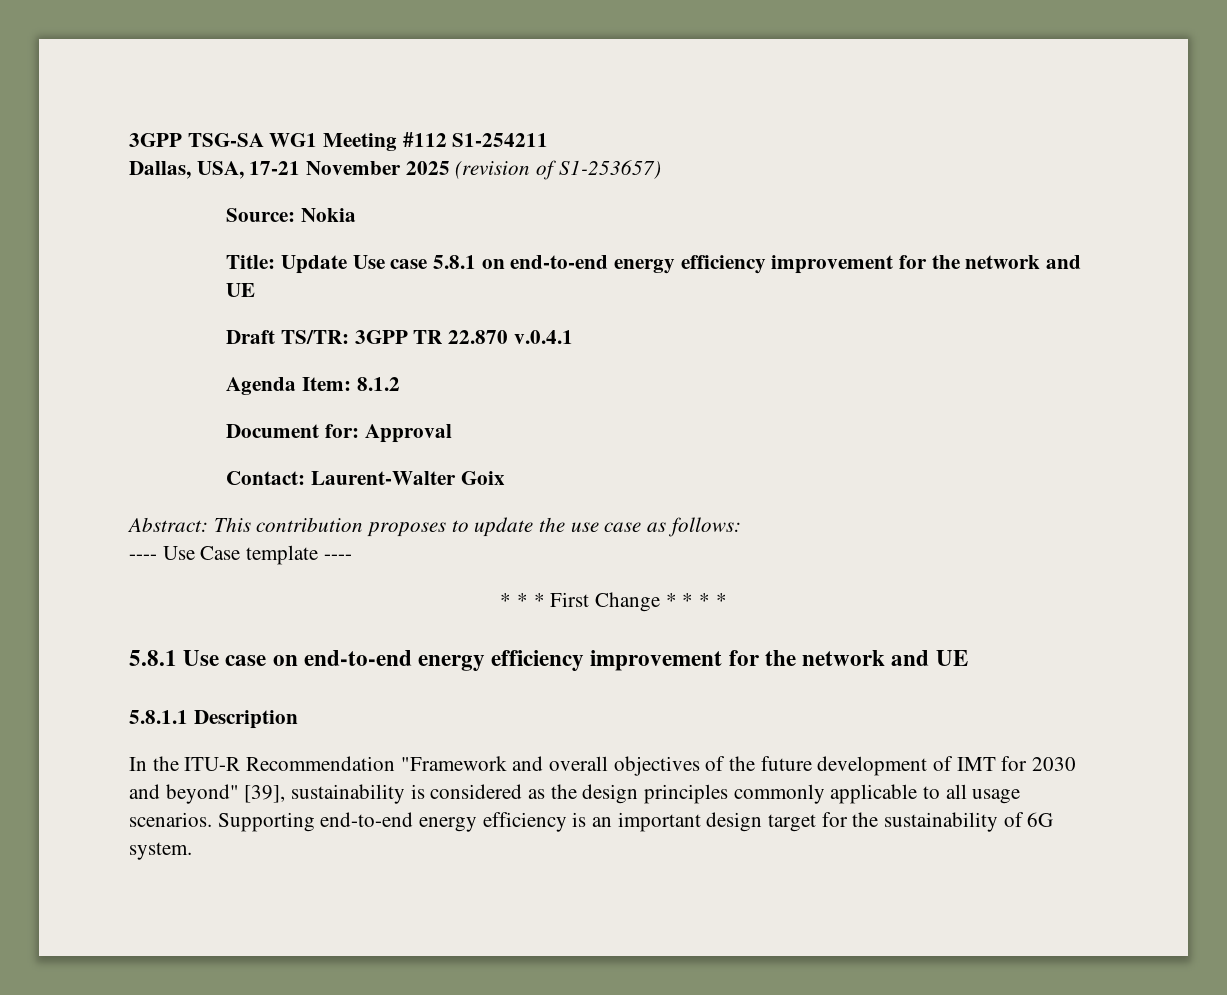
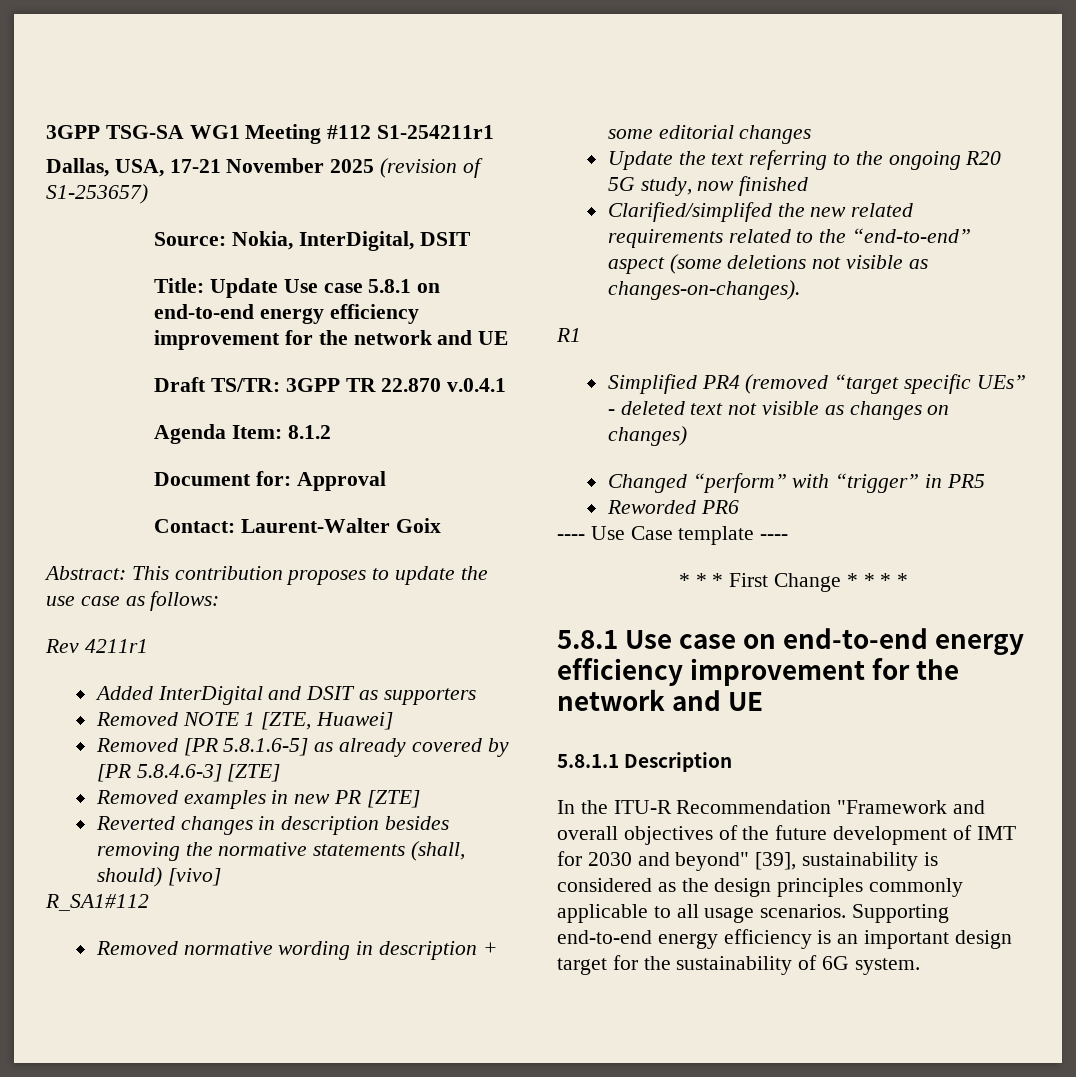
- 3GPP TSG-SA WG1 Meeting #112 S1-254211
+ 3GPP TSG-SA WG1 Meeting #112 S1-254211r1
- Source: Nokia
+ Source: Nokia, InterDigital, DSIT
+ Rev 4211r1
+ Added InterDigital and DSIT as supporters
+ Removed NOTE 1 [ZTE, Huawei]
+ Removed [PR 5.8.1.6-5] as already covered by [PR 5.8.4.6-3] [ZTE]
+ Removed examples in new PR [ZTE]
+ Reverted changes in description besides removing the normative statements (shall, should) [vivo]
+ R_SA1#112
+ Removed normative wording in description + some editorial changes
+ Update the text referring to the ongoing R20 5G study, now finished
+ Clarified/simplifed the new related requirements related to the “end-to-end” aspect (some deletions not visible as changes-on-changes).
+ R1
+ Simplified PR4 (removed “target specific UEs” - deleted text not visible as changes on changes)
+ Changed “perform” with “trigger” in PR5
+ Reworded PR6

